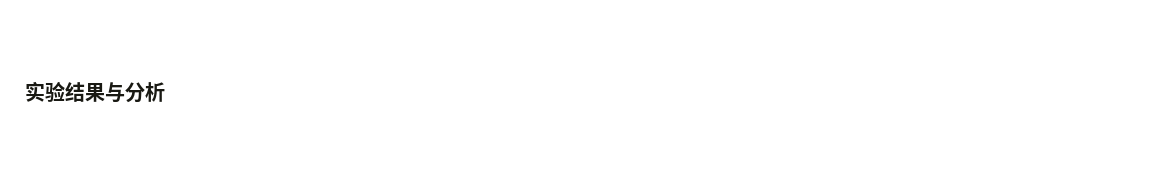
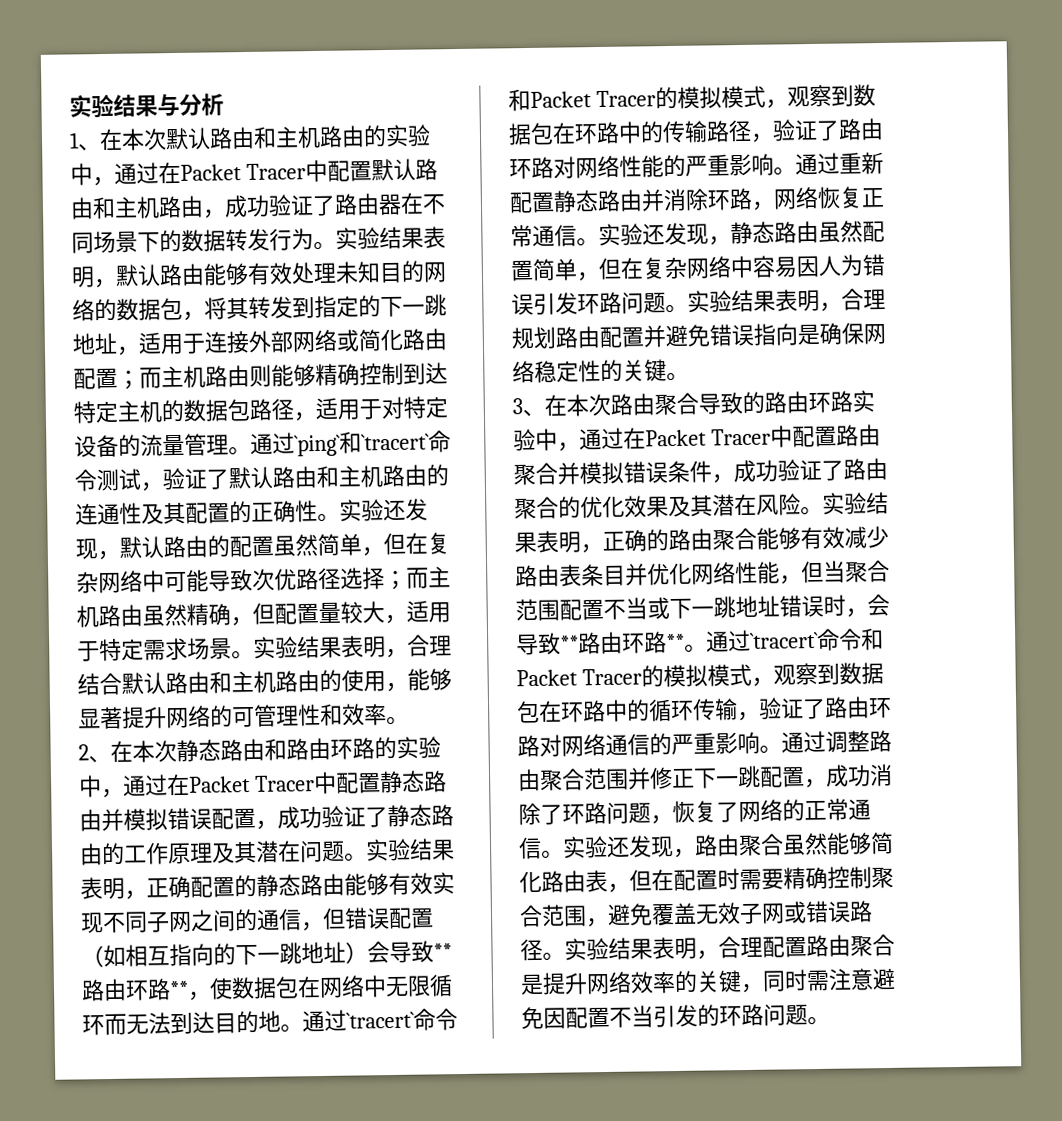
+ 1、在本次默认路由和主机路由的实验中，通过在Packet Tracer中配置默认路由和主机路由，成功验证了路由器在不同场景下的数据转发行为。实验结果表明，默认路由能够有效处理未知目的网络的数据包，将其转发到指定的下一跳地址，适用于连接外部网络或简化路由配置；而主机路由则能够精确控制到达特定主机的数据包路径，适用于对特定设备的流量管理。通过`ping`和`tracert`命令测试，验证了默认路由和主机路由的连通性及其配置的正确性。实验还发现，默认路由的配置虽然简单，但在复杂网络中可能导致次优路径选择；而主机路由虽然精确，但配置量较大，适用于特定需求场景。实验结果表明，合理结合默认路由和主机路由的使用，能够显著提升网络的可管理性和效率。
+ 2、在本次静态路由和路由环路的实验中，通过在Packet Tracer中配置静态路由并模拟错误配置，成功验证了静态路由的工作原理及其潜在问题。实验结果表明，正确配置的静态路由能够有效实现不同子网之间的通信，但错误配置（如相互指向的下一跳地址）会导致**路由环路**，使数据包在网络中无限循环而无法到达目的地。通过`tracert`命令和Packet Tracer的模拟模式，观察到数据包在环路中的传输路径，验证了路由环路对网络性能的严重影响。通过重新配置静态路由并消除环路，网络恢复正常通信。实验还发现，静态路由虽然配置简单，但在复杂网络中容易因人为错误引发环路问题。实验结果表明，合理规划路由配置并避免错误指向是确保网络稳定性的关键。
+ 3、在本次路由聚合导致的路由环路实验中，通过在Packet Tracer中配置路由聚合并模拟错误条件，成功验证了路由聚合的优化效果及其潜在风险。实验结果表明，正确的路由聚合能够有效减少路由表条目并优化网络性能，但当聚合范围配置不当或下一跳地址错误时，会导致**路由环路**。通过`tracert`命令和Packet Tracer的模拟模式，观察到数据包在环路中的循环传输，验证了路由环路对网络通信的严重影响。通过调整路由聚合范围并修正下一跳配置，成功消除了环路问题，恢复了网络的正常通信。实验还发现，路由聚合虽然能够简化路由表，但在配置时需要精确控制聚合范围，避免覆盖无效子网或错误路径。实验结果表明，合理配置路由聚合是提升网络效率的关键，同时需注意避免因配置不当引发的环路问题。

